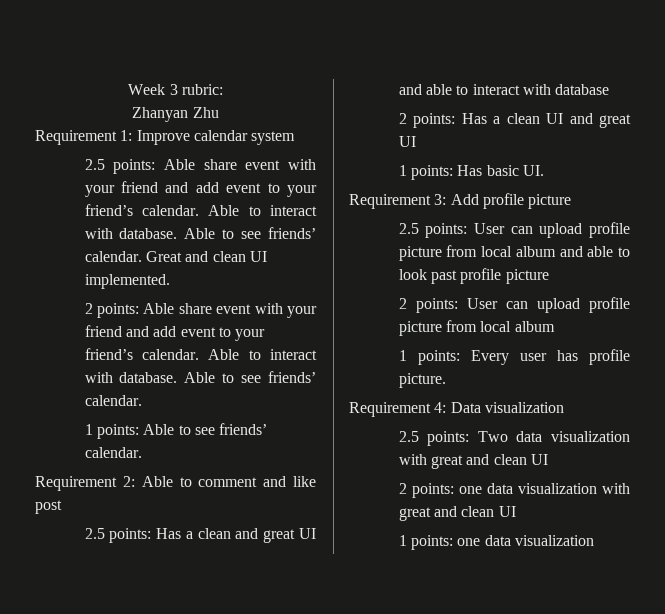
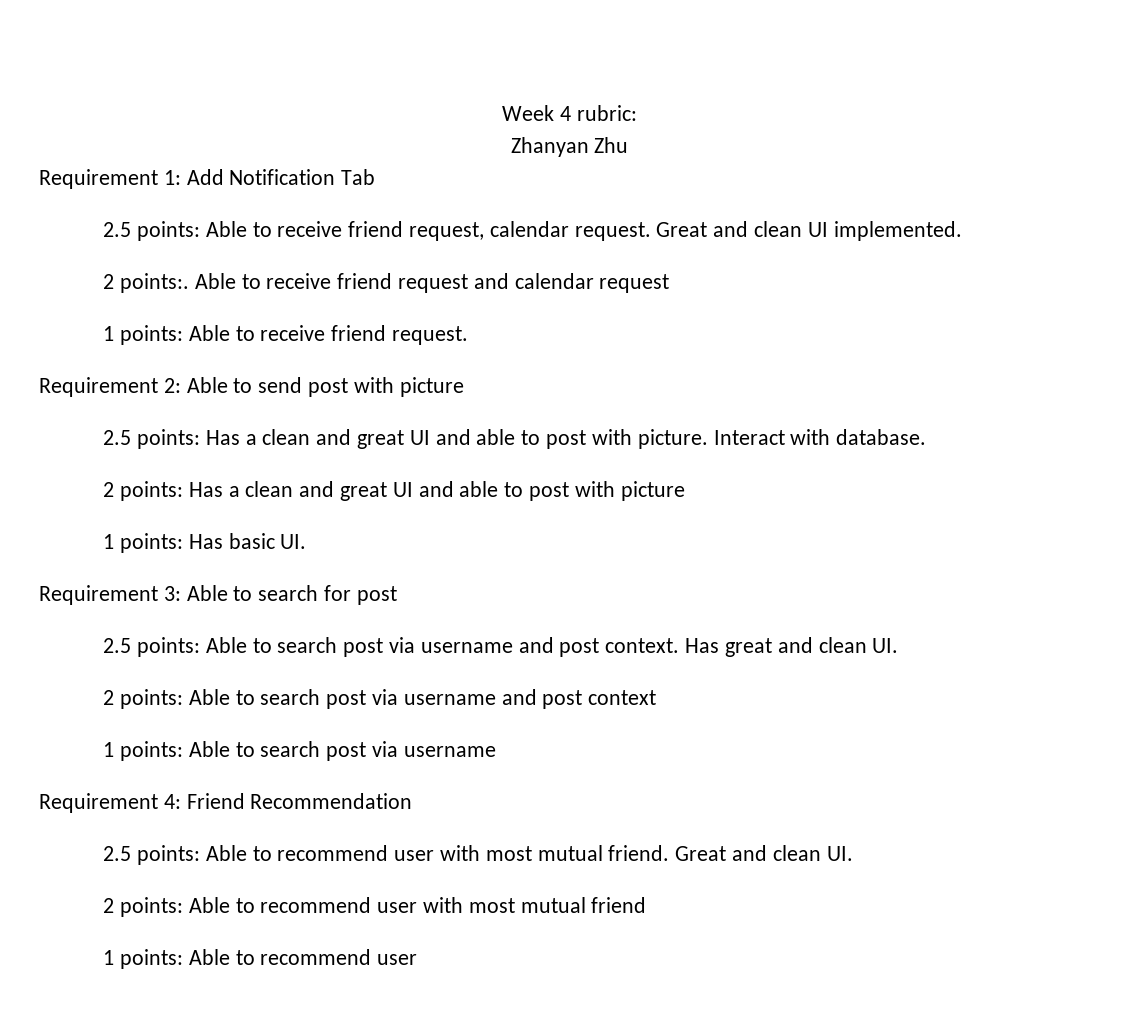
- Week 3 rubric:
+ Week 4 rubric:
- Requirement 1: Improve calendar system
- 2.5 points: Able share event with your friend and add event to your friend’s calendar. Able to interact with database. Able to see friends’ calendar.
+ Requirement 1: Add Notification Tab
+ 2.5 points: Able to receive friend request, calendar request.
- 2 points: Able share event with your friend and add event to your friend’s calendar. Able to interact with database. Able to see friends’ calendar.
- 1 points: Able to see friends’ calendar.
+ 2 points:. Able to receive friend request and calendar request
+ 1 points: Able to receive friend request.
- Requirement 2: Able to comment and like post
+ Requirement 2: Able to send post with picture
- 2.5 points: Has a clean and great UI and able to interact with database
+ 2.5 points: Has a clean and great UI and able to post with picture. Interact with database.
- 2 points: Has a clean UI and great UI
+ 2 points: Has a clean and great UI and able to post with picture
- Requirement 3: Add profile picture
- 2.5 points: User can upload profile picture from local album and able to look past profile picture
- 2 points: User can upload profile picture from local album
- 1 points: Every user has profile picture.
+ Requirement 3: Able to search for post
+ 2.5 points: Able to search post via username and post context. Has great and clean UI.
+ 2 points: Able to search post via username and post context
+ 1 points: Able to search post via username
- Requirement 4: Data visualization
- 2.5 points: Two data visualization with great and clean UI
- 2 points: one data visualization with great and clean UI
- 1 points: one data visualization
+ Requirement 4: Friend Recommendation
+ 2.5 points: Able to recommend user with most mutual friend. Great and clean UI.
+ 2 points: Able to recommend user with most mutual friend
+ 1 points: Able to recommend user

